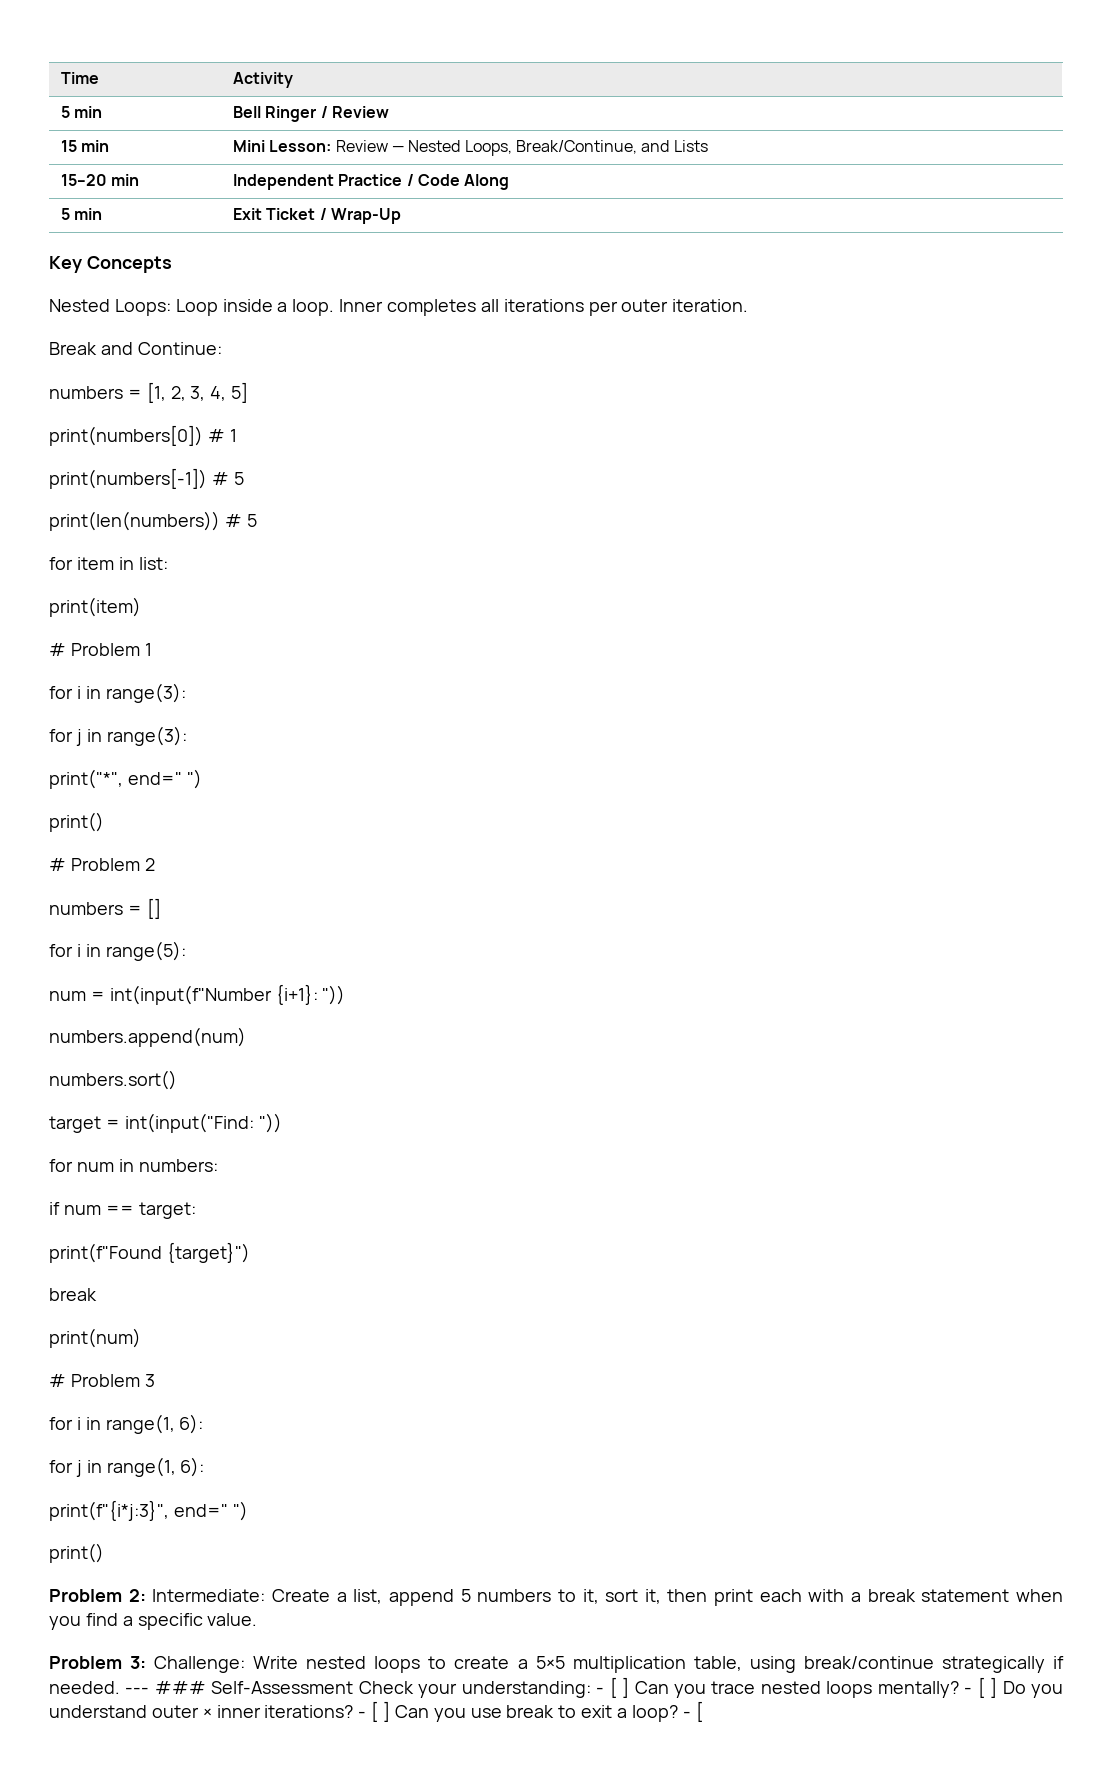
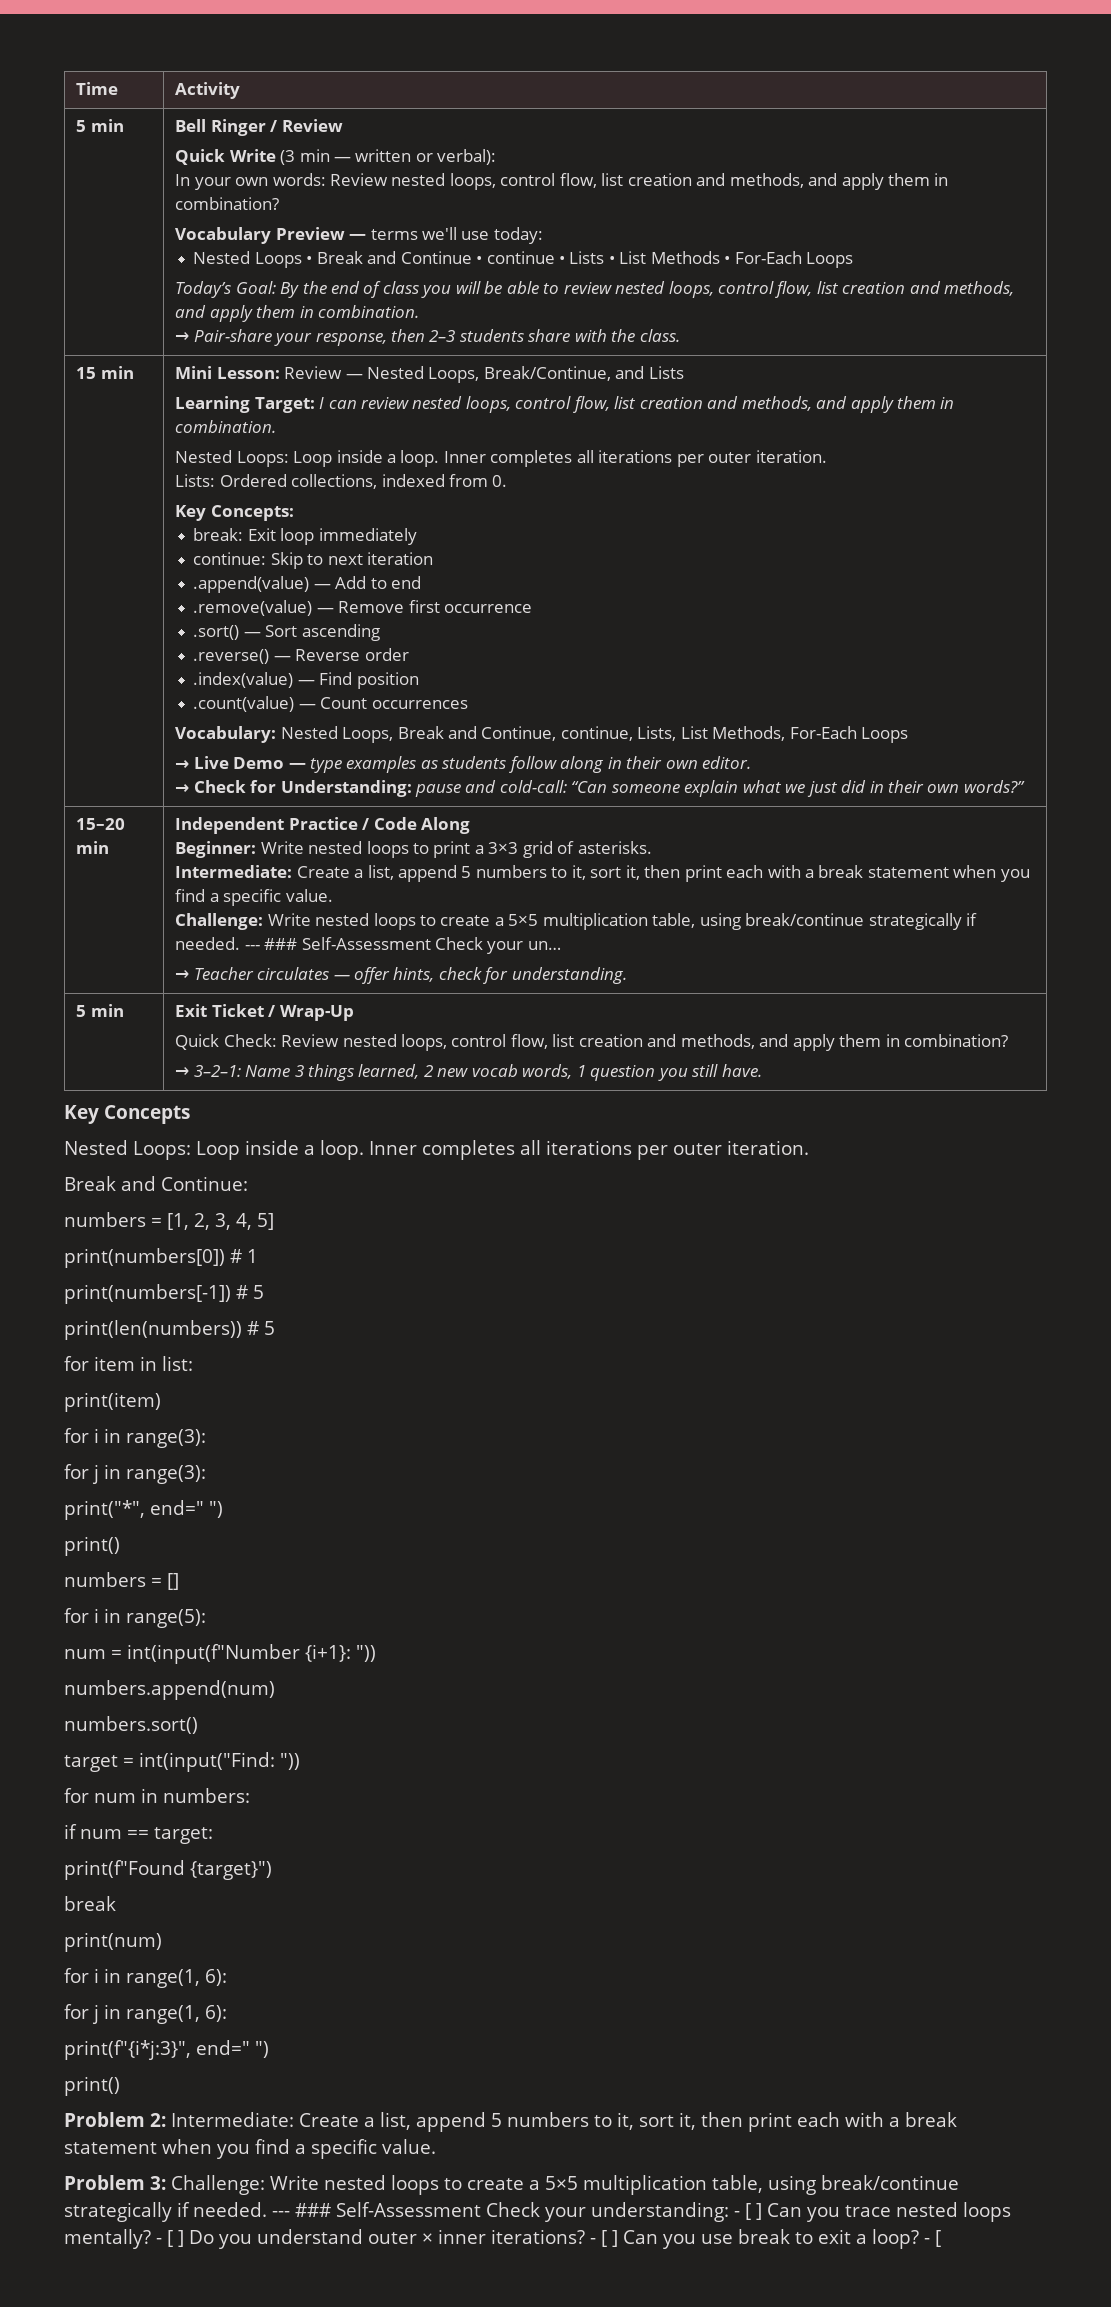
+ Quick Write (3 min — written or verbal):
+ In your own words: Review nested loops, control flow, list creation and methods, and apply them in combination?
+ Vocabulary Preview — terms we'll use today:
+ Nested Loops • Break and Continue • continue • Lists • List Methods • For-Each Loops
+ Today’s Goal: By the end of class you will be able to review nested loops, control flow, list creation and methods, and apply them in combination.
+ → Pair-share your response, then 2–3 students share with the class.
+ Learning Target: I can review nested loops, control flow, list creation and methods, and apply them in combination.
+ Nested Loops: Loop inside a loop. Inner completes all iterations per outer iteration.
+ Lists: Ordered collections, indexed from 0.
+ Key Concepts:
+ break: Exit loop immediately
+ continue: Skip to next iteration
+ .append(value) — Add to end
+ .remove(value) — Remove first occurrence
+ .sort() — Sort ascending
+ .reverse() — Reverse order
+ .index(value) — Find position
+ .count(value) — Count occurrences
+ Vocabulary: Nested Loops, Break and Continue, continue, Lists, List Methods, For-Each Loops
+ → Live Demo — type examples as students follow along in their own editor.
+ → Check for Understanding: pause and cold-call: “Can someone explain what we just did in their own words?”
+ Beginner: Write nested loops to print a 3×3 grid of asterisks.
+ Intermediate: Create a list, append 5 numbers to it, sort it, then print each with a break statement when you find a specific value.
+ Challenge: Write nested loops to create a 5×5 multiplication table, using break/continue strategically if needed. --- ### Self-Assessment Check your un…
+ → Teacher circulates — offer hints, check for understanding.
  5 min | Exit Ticket / Wrap-Up
+ Quick Check: Review nested loops, control flow, list creation and methods, and apply them in combination?
+ → 3–2–1: Name 3 things learned, 2 new vocab words, 1 question you still have.
- # Problem 1
- # Problem 2
- # Problem 3

